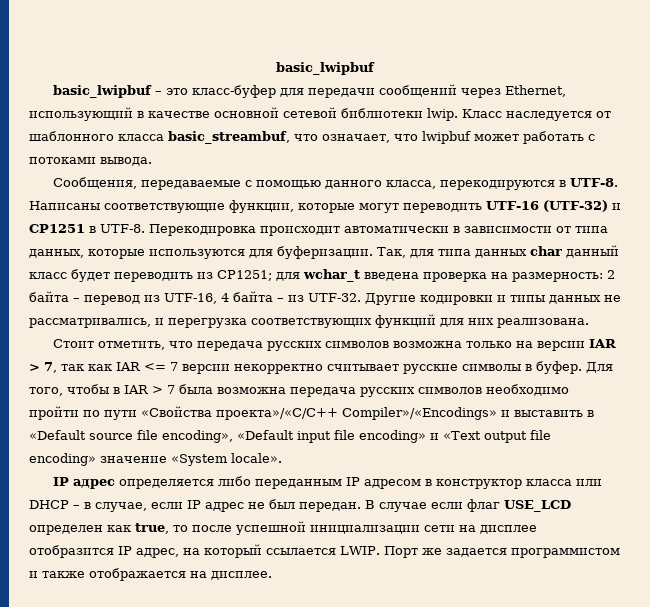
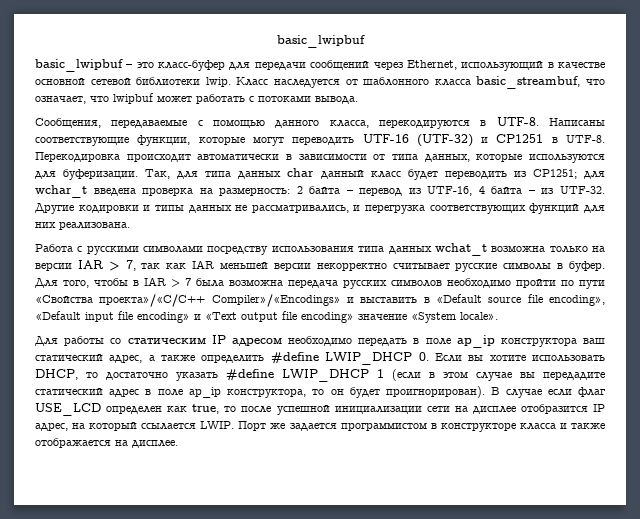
- Стоит отметить, что передача русских символов возможна только на версии IAR > 7, так как IAR <= 7 версии некорректно считывает русские символы в буфер.
+ Работа с русскими символами посредству использования типа данных wchat_t возможна только на версии IAR > 7, так как IAR меньшей версии некорректно считывает русские символы в буфер.
- IP адрес определяется либо переданным IP адресом в конструктор класса или DHCP – в случае, если IP адрес не был передан.
+ Для работы со статическим IP адресом необходимо передать в поле ap_ip конструктора ваш статический адрес, а также определить #define LWIP_DHCP 0. Если вы хотите использовать DHCP, то достаточно указать #define LWIP_DHCP 1 (если в этом случае вы передадите статический адрес в поле ap_ip конструктора, то он будет проигнорирован).
- Порт же задается программистом и также отображается на дисплее.
+ Порт же задается программистом в конструкторе класса и также отображается на дисплее.

